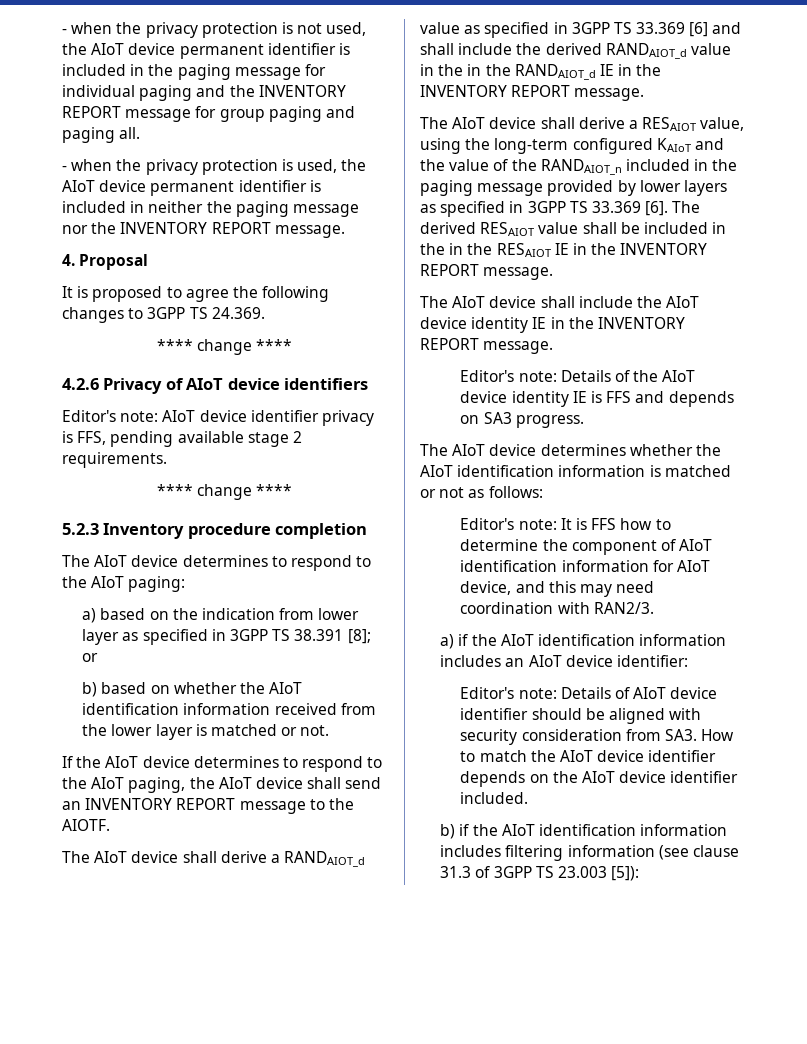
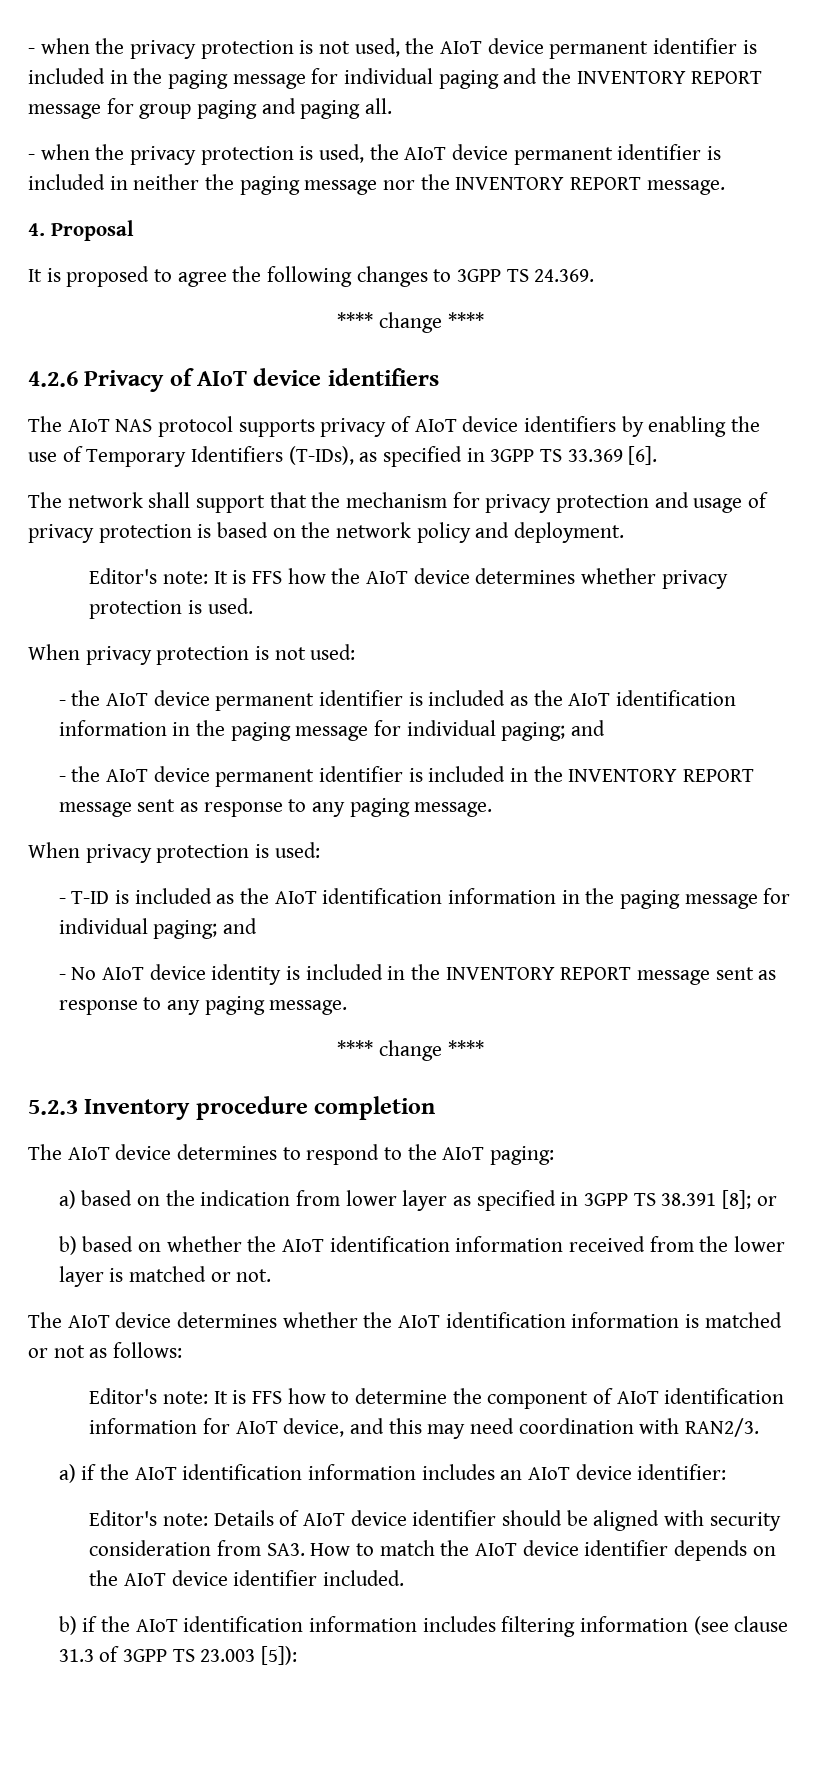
- Editor's note: AIoT device identifier privacy is FFS, pending available stage 2 requirements.
+ The AIoT NAS protocol supports privacy of AIoT device identifiers by enabling the use of Temporary Identifiers (T-IDs), as specified in 3GPP TS 33.369 [6].
+ The network shall support that the mechanism for privacy protection and usage of privacy protection is based on the network policy and deployment.
+ Editor's note: It is FFS how the AIoT device determines whether privacy protection is used.
+ When privacy protection is not used:
+ - the AIoT device permanent identifier is included as the AIoT identification information in the paging message for individual paging; and
+ - the AIoT device permanent identifier is included in the INVENTORY REPORT message sent as response to any paging message.
+ When privacy protection is used:
+ - T-ID is included as the AIoT identification information in the paging message for individual paging; and
+ - No AIoT device identity is included in the INVENTORY REPORT message sent as response to any paging message.
- If the AIoT device determines to respond to the AIoT paging, the AIoT device shall send an INVENTORY REPORT message to the AIOTF.
- The AIoT device shall derive a RANDAIOT_d value as specified in 3GPP TS 33.369 [6] and shall include the derived RANDAIOT_d value in the in the RANDAIOT_d IE in the INVENTORY REPORT message.
- The AIoT device shall derive a RESAIOT value, using the long-term configured KAIoT and the value of the RANDAIOT_n included in the paging message provided by lower layers as specified in 3GPP TS 33.369 [6]. The derived RESAIOT value shall be included in the in the RESAIOT IE in the INVENTORY REPORT message.
- The AIoT device shall include the AIoT device identity IE in the INVENTORY REPORT message.
- Editor's note: Details of the AIoT device identity IE is FFS and depends on SA3 progress.

